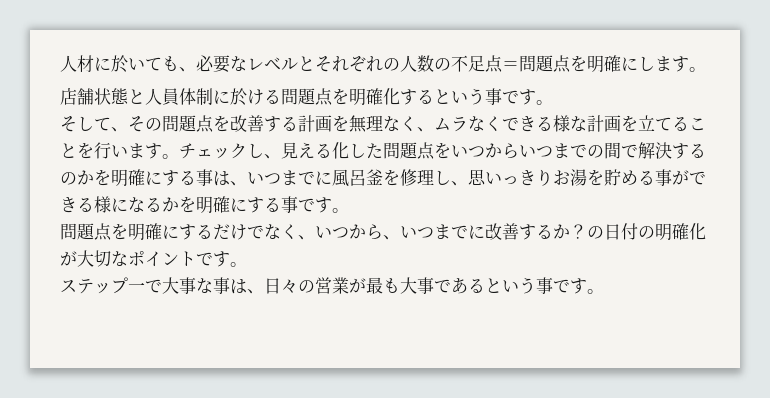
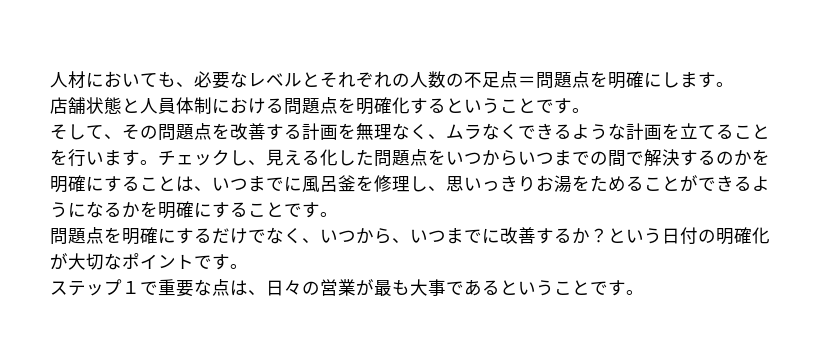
- 人材に於いても、必要なレベルとそれぞれの人数の不足点＝問題点を明確にします。
+ 人材においても、必要なレベルとそれぞれの人数の不足点＝問題点を明確にします。
- 店舗状態と人員体制に於ける問題点を明確化するという事です。
+ 店舗状態と人員体制における問題点を明確化するということです。
- そして、その問題点を改善する計画を無理なく、ムラなくできる様な計画を立てることを行います。
+ そして、その問題点を改善する計画を無理なく、ムラなくできるような計画を立てることを行います。
- チェックし、見える化した問題点をいつからいつまでの間で解決するのかを明確にする事は、いつまでに風呂釜を修理し、思いっきりお湯を貯める事ができる様になるかを明確にする事です。
+ チェックし、見える化した問題点をいつからいつまでの間で解決するのかを明確にすることは、いつまでに風呂釜を修理し、思いっきりお湯をためることができるようになるかを明確にすることです。
- の日付の明確化が大切なポイントです。
+ という日付の明確化が大切なポイントです。
- ステップ一で大事な事は、日々の営業が最も大事であるという事です。
+ ステップ１で重要な点は、日々の営業が最も大事であるということです。

